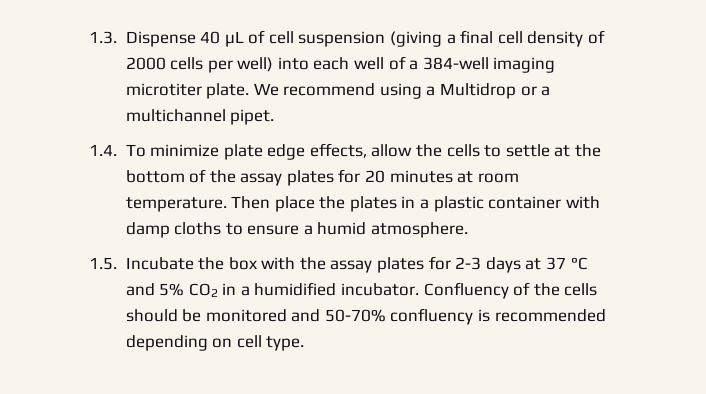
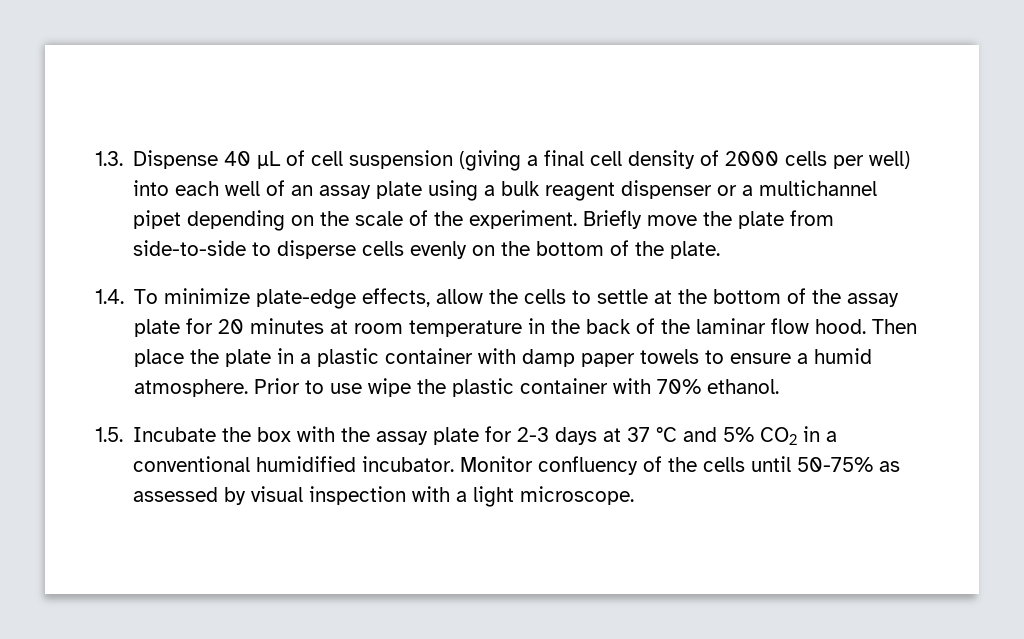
- 1.3. Dispense 40 µL of cell suspension (giving a final cell density of 2000 cells per well) into each well of a 384-well imaging microtiter plate. We recommend using a Multidrop or a multichannel pipet.
+ 1.3. Dispense 40 µL of cell suspension (giving a final cell density of 2000 cells per well) into each well of an assay plate using a bulk reagent dispenser or a multichannel pipet depending on the scale of the experiment. Briefly move the plate from side-to-side to disperse cells evenly on the bottom of the plate.
- 1.4. To minimize plate edge effects, allow the cells to settle at the bottom of the assay plates for 20 minutes at room temperature.
+ 1.4. To minimize plate-edge effects, allow the cells to settle at the bottom of the assay plate for 20 minutes at room temperature in the back of the laminar flow hood.
- Then place the plates in a plastic container with damp cloths to ensure a humid atmosphere.
+ Then place the plate in a plastic container with damp paper towels to ensure a humid atmosphere. Prior to use wipe the plastic container with 70% ethanol.
- 1.5. Incubate the box with the assay plates for 2-3 days at 37 °C and 5% CO2 in a humidified incubator.
+ 1.5. Incubate the box with the assay plate for 2-3 days at 37 °C and 5% CO2 in a conventional humidified incubator.
- Confluency of the cells should be monitored and 50-70% confluency is recommended depending on cell type.
+ Monitor confluency of the cells until 50-75% as assessed by visual inspection with a light microscope.

